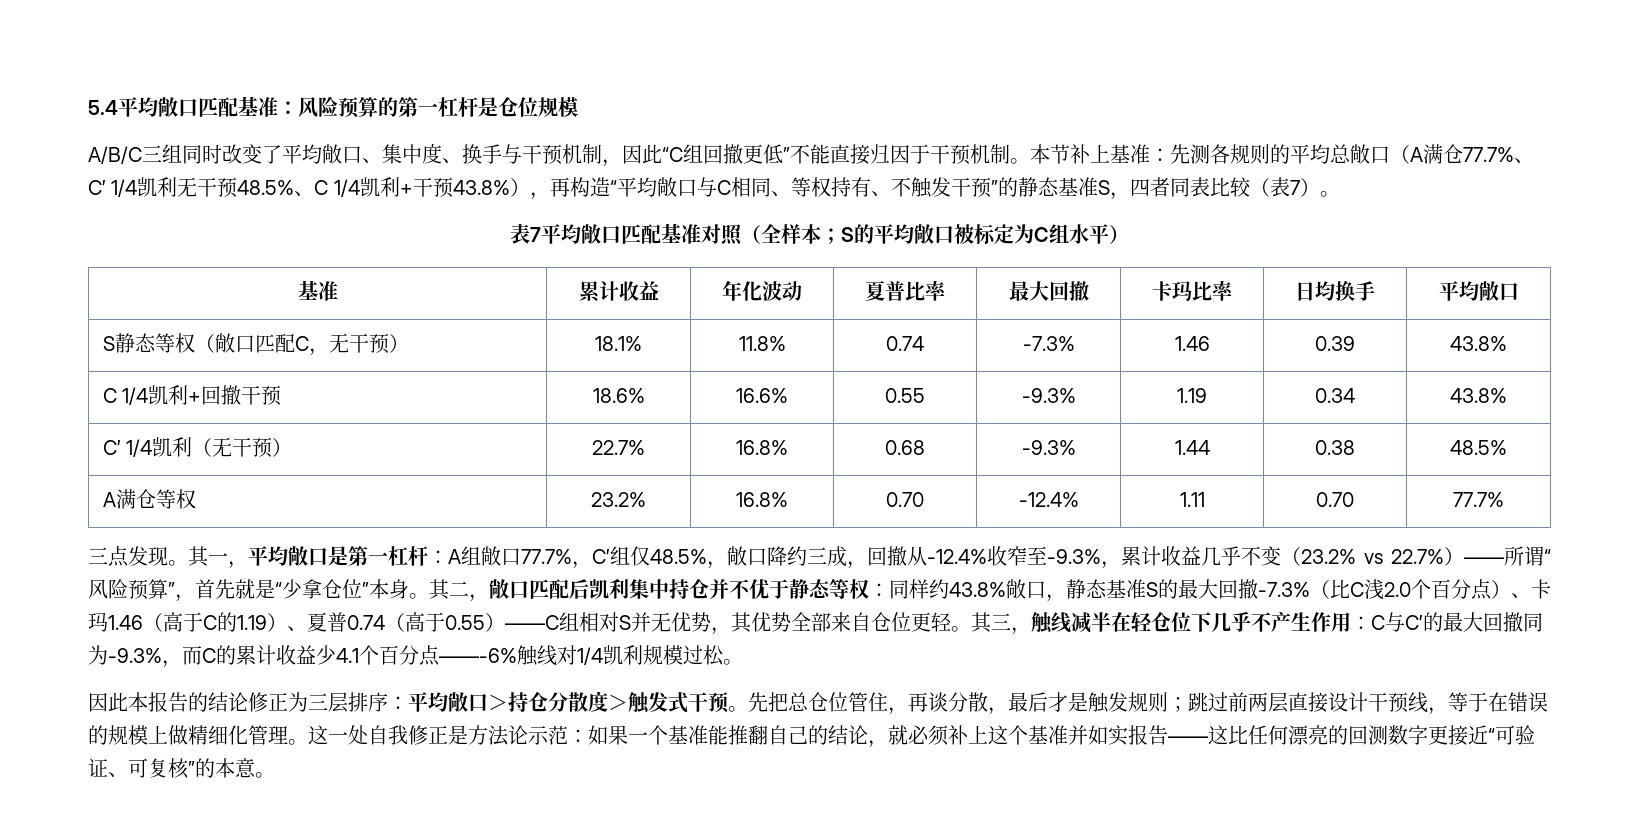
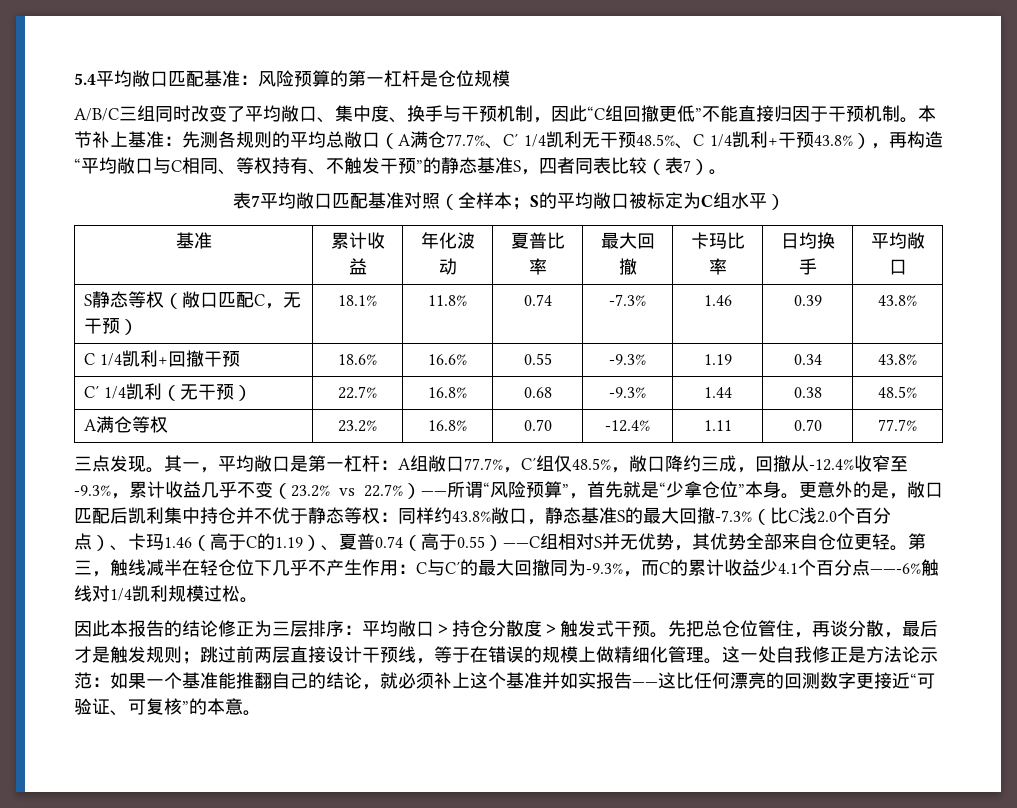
- 其二，敞口匹配后凯利集中持仓并不优于静态等权：同样约43.8%敞口，静态基准S的最大回撤-7.3%（比C浅2.0个百分点）、卡玛1.46（高于C的1.19）、夏普0.74（高于0.55）——C组相对S并无优势，其优势全部来自仓位更轻。
+ 更意外的是，敞口匹配后凯利集中持仓并不优于静态等权：同样约43.8%敞口，静态基准S的最大回撤-7.3%（比C浅2.0个百分点）、卡玛1.46（高于C的1.19）、夏普0.74（高于0.55）——C组相对S并无优势，其优势全部来自仓位更轻。
- 其三，触线减半在轻仓位下几乎不产生作用：C与C′的最大回撤同为-9.3%，而C的累计收益少4.1个百分点——-6%触线对1/4凯利规模过松。
+ 第三，触线减半在轻仓位下几乎不产生作用：C与C′的最大回撤同为-9.3%，而C的累计收益少4.1个百分点——-6%触线对1/4凯利规模过松。

